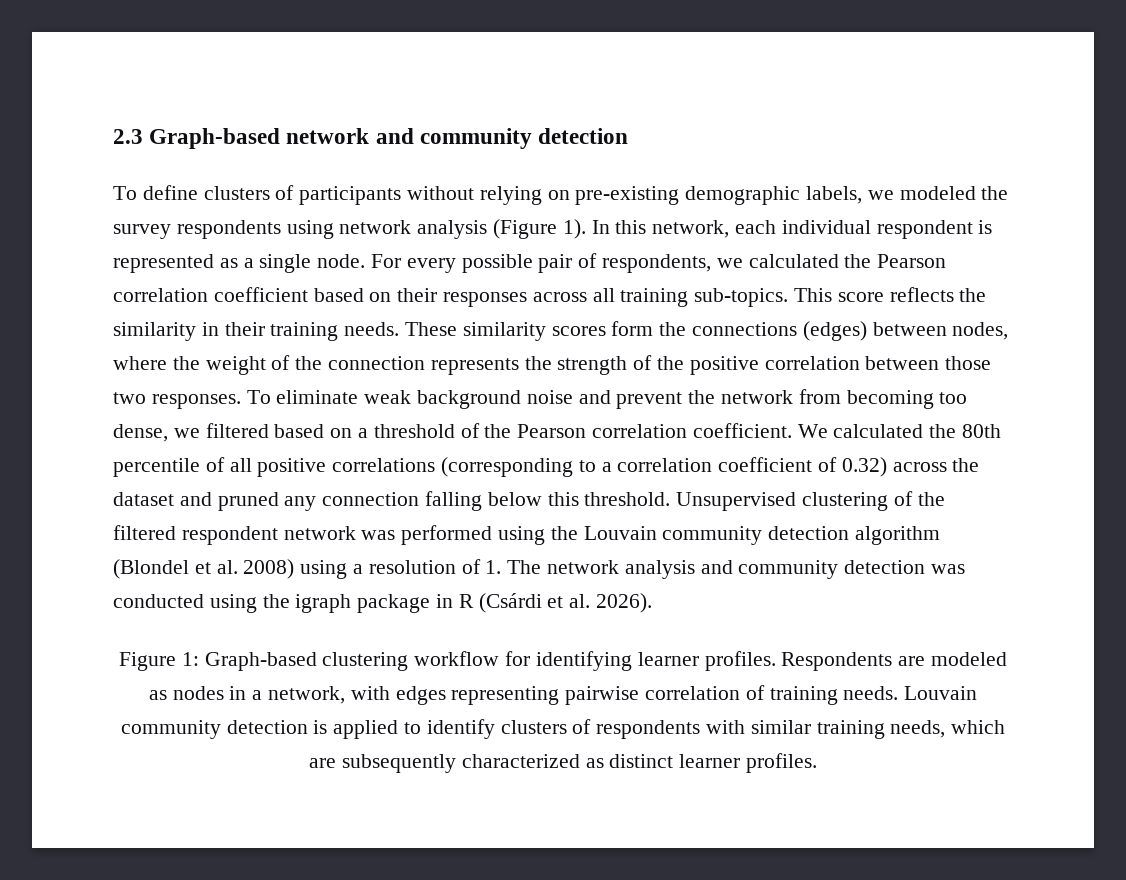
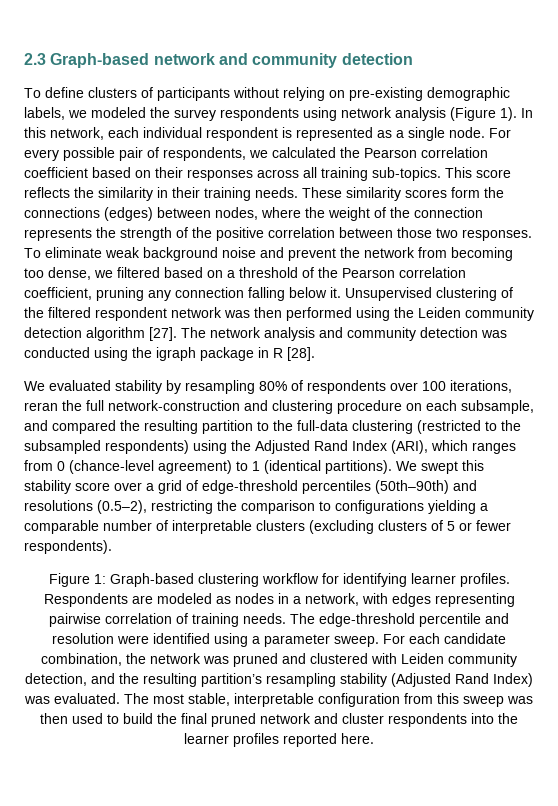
- To eliminate weak background noise and prevent the network from becoming too dense, we filtered based on a threshold of the Pearson correlation coefficient. We calculated the 80th percentile of all positive correlations (corresponding to a correlation coefficient of 0.32) across the dataset and pruned any connection falling below this threshold.
+ To eliminate weak background noise and prevent the network from becoming too dense, we filtered based on a threshold of the Pearson correlation coefficient, pruning any connection falling below it.
- Unsupervised clustering of the filtered respondent network was performed using the Louvain community detection algorithm (Blondel et al. 2008) using a resolution of 1. The network analysis and community detection was conducted using the igraph package in R (Csárdi et al. 2026).
+ Unsupervised clustering of the filtered respondent network was then performed using the Leiden community detection algorithm [27]. The network analysis and community detection was conducted using the igraph package in R [28].
+ We evaluated stability by resampling 80% of respondents over 100 iterations, reran the full network-construction and clustering procedure on each subsample, and compared the resulting partition to the full-data clustering (restricted to the subsampled respondents) using the Adjusted Rand Index (ARI), which ranges from 0 (chance-level agreement) to 1 (identical partitions). We swept this stability score over a grid of edge-threshold percentiles (50th–90th) and resolutions (0.5–2), restricting the comparison to configurations yielding a comparable number of interpretable clusters (excluding clusters of 5 or fewer respondents).
- Louvain community detection is applied to identify clusters of respondents with similar training needs, which are subsequently characterized as distinct learner profiles.
+ The edge-threshold percentile and resolution were identified using a parameter sweep. For each candidate combination, the network was pruned and clustered with Leiden community detection, and the resulting partition’s resampling stability (Adjusted Rand Index) was evaluated. The most stable, interpretable configuration from this sweep was then used to build the final pruned network and cluster respondents into the learner profiles reported here.

